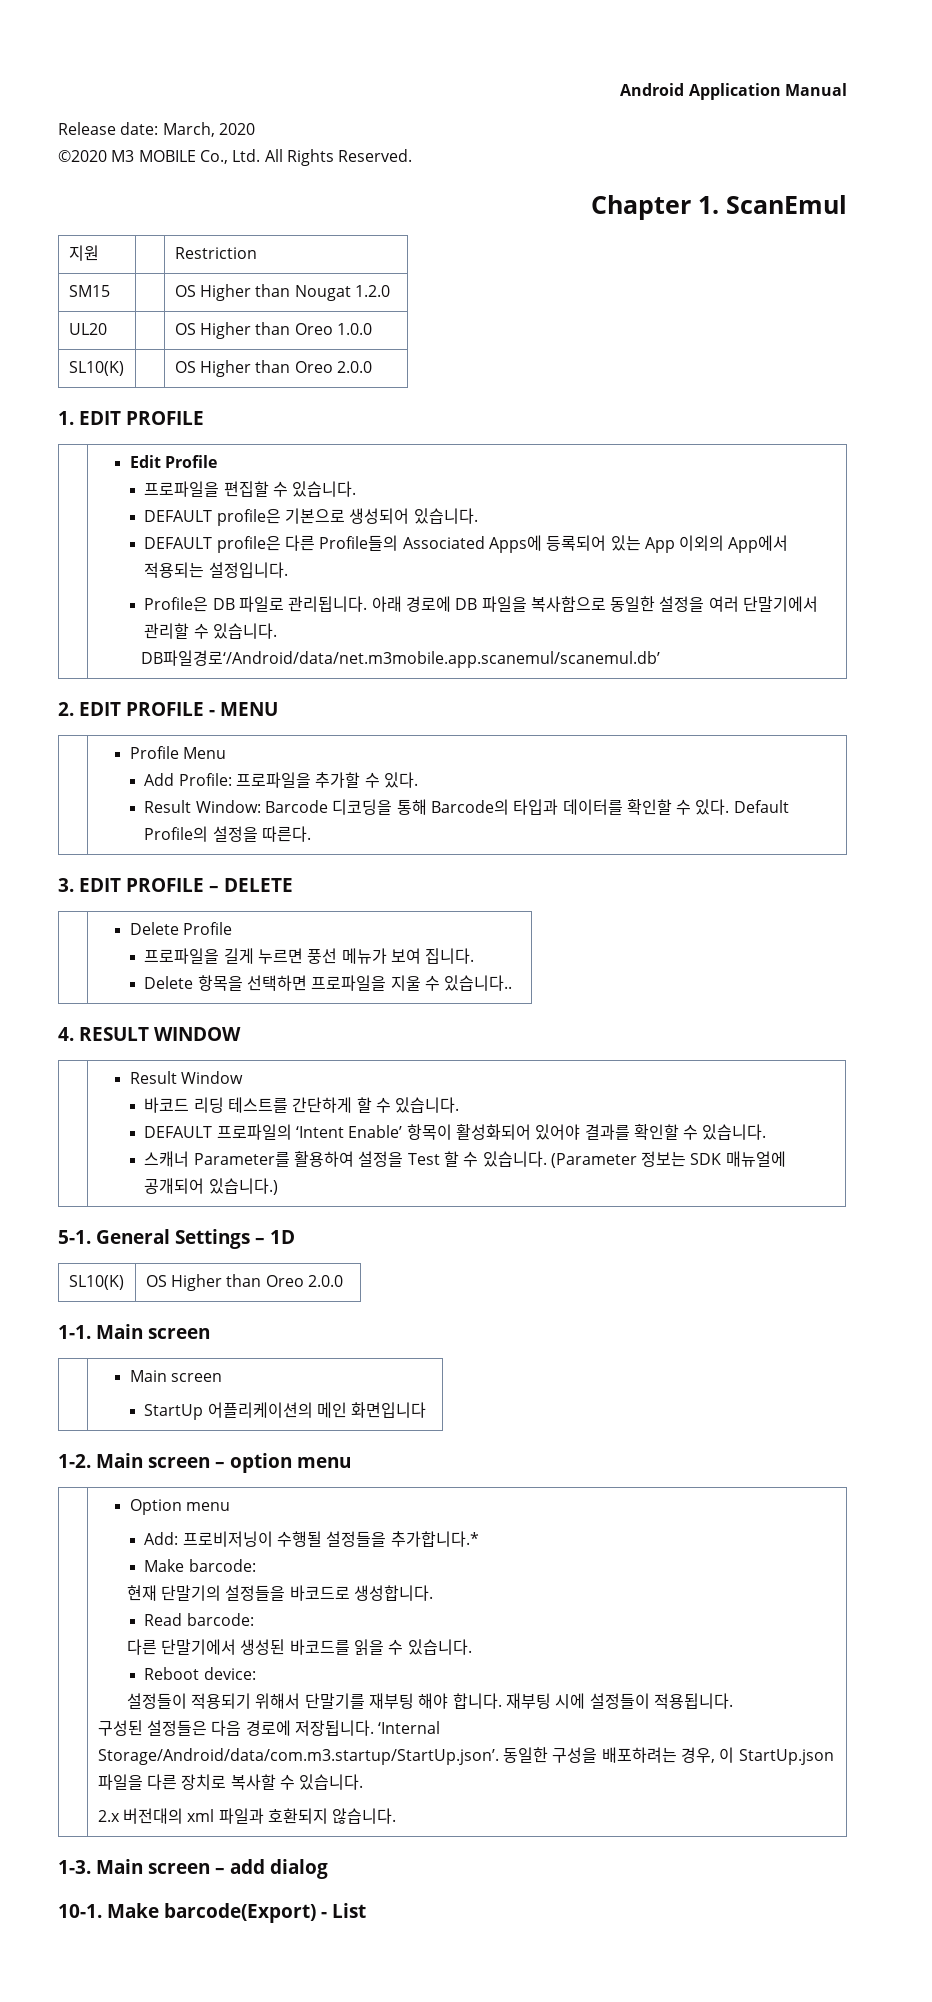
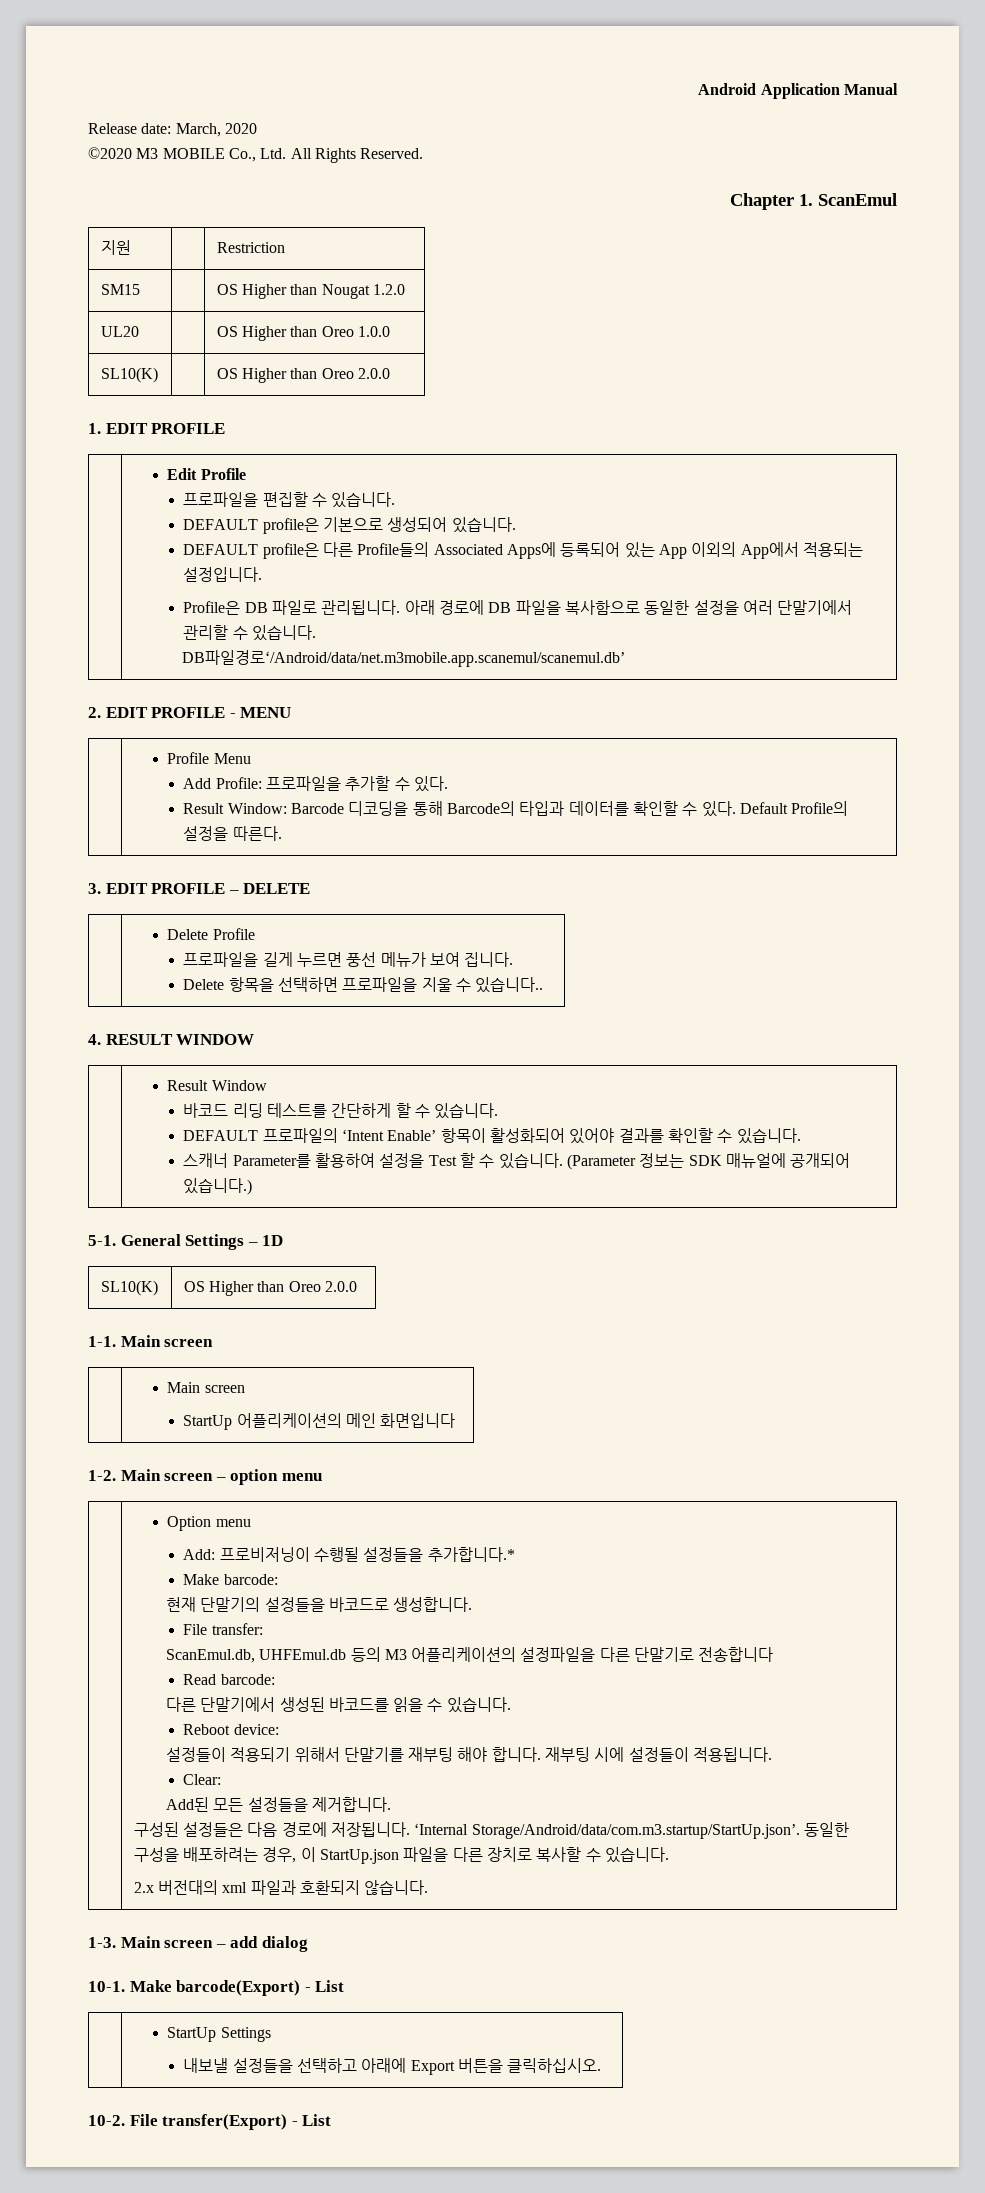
+ File transfer:
+ ScanEmul.db, UHFEmul.db 등의 M3 어플리케이션의 설정파일을 다른 단말기로 전송합니다
+ Clear:
+ Add된 모든 설정들을 제거합니다.
+ | StartUp Settings
+ 내보낼 설정들을 선택하고 아래에 Export 버튼을 클릭하십시오.
+ 10-2. File transfer(Export) - List

